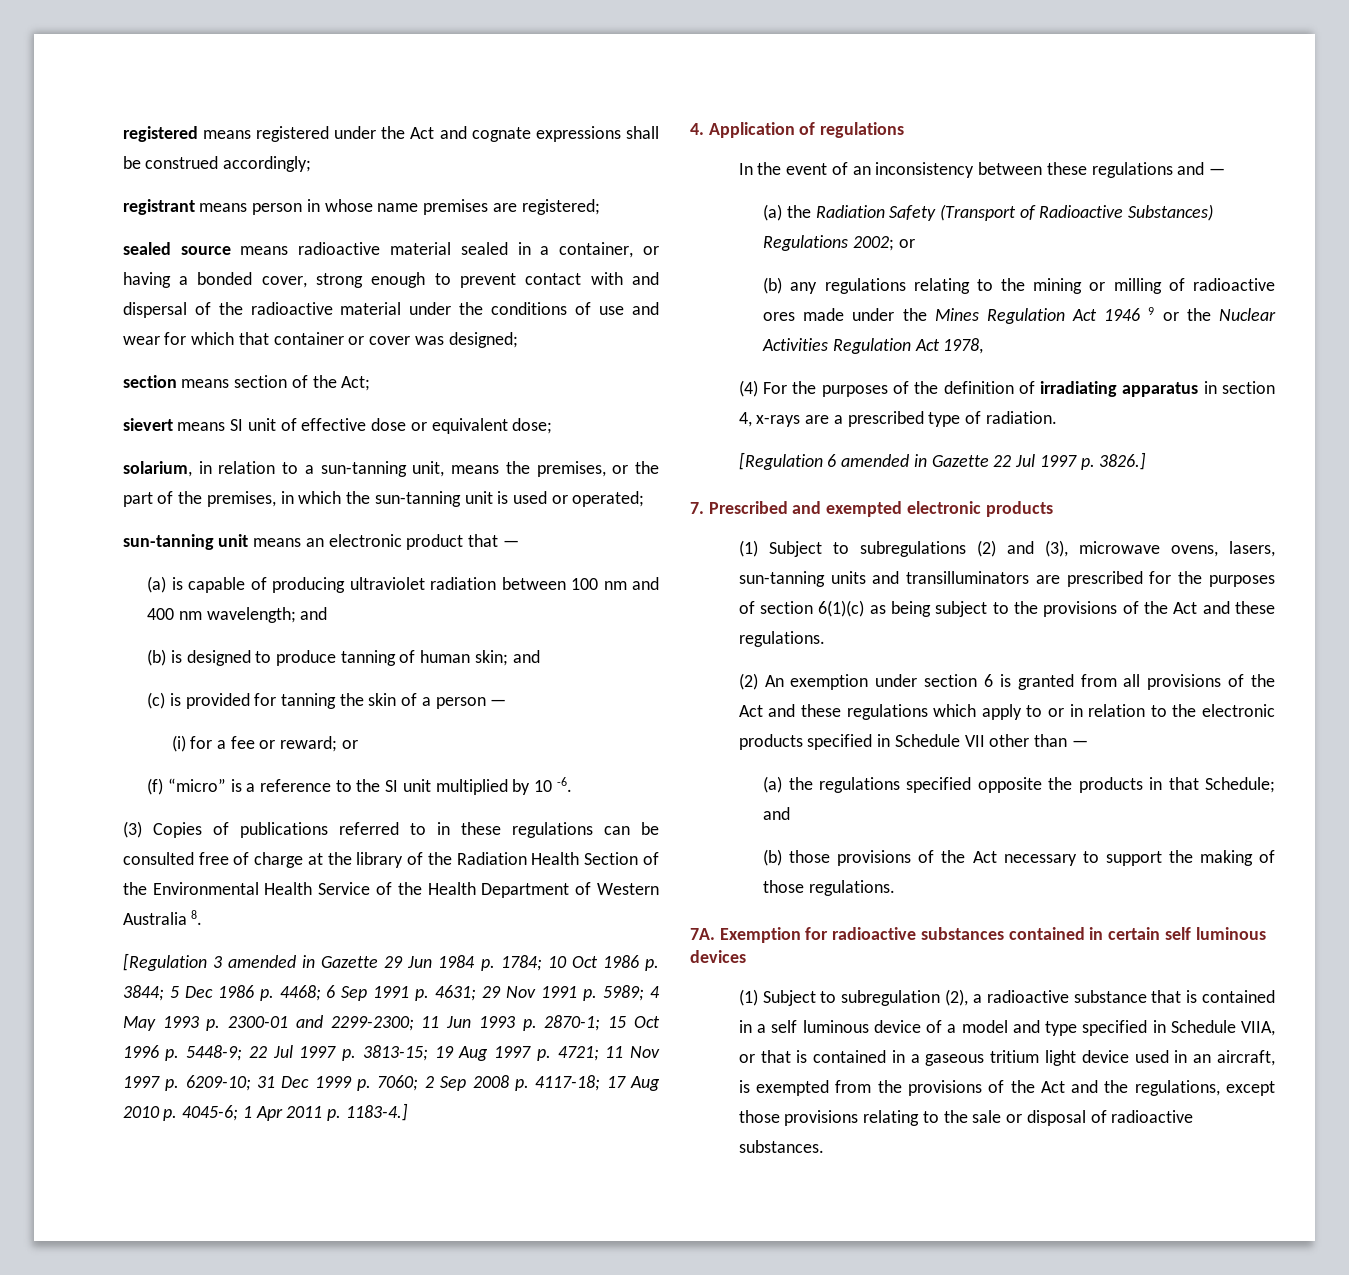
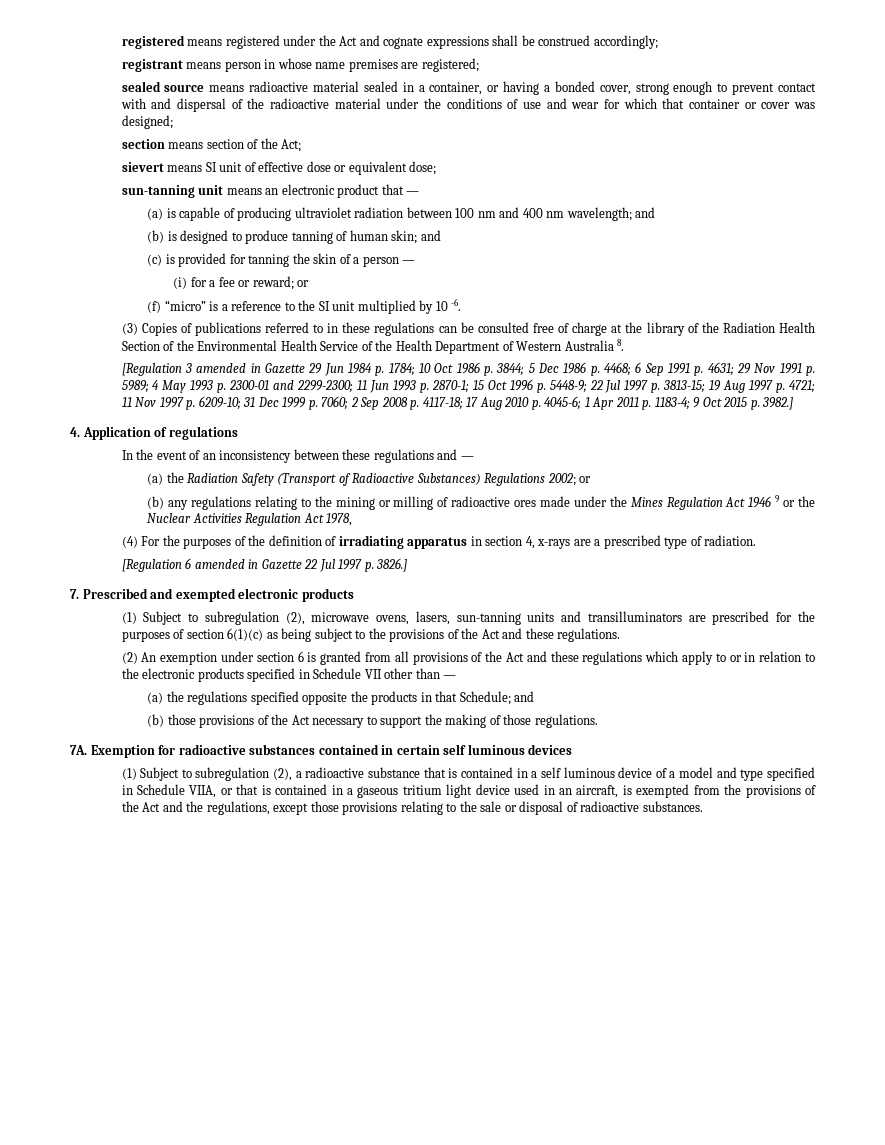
- solarium, in relation to a sun-tanning unit, means the premises, or the part of the premises, in which the sun-tanning unit is used or operated;
- 1 Apr 2011 p. 1183-4.]
+ 1 Apr 2011 p. 1183-4; 9 Oct 2015 p. 3982.]
- (1) Subject to subregulations (2) and (3), microwave ovens, lasers, sun-tanning units and transilluminators are prescribed for the purposes of section 6(1)(c) as being subject to the provisions of the Act and these regulations.
+ (1) Subject to subregulation (2), microwave ovens, lasers, sun-tanning units and transilluminators are prescribed for the purposes of section 6(1)(c) as being subject to the provisions of the Act and these regulations.

